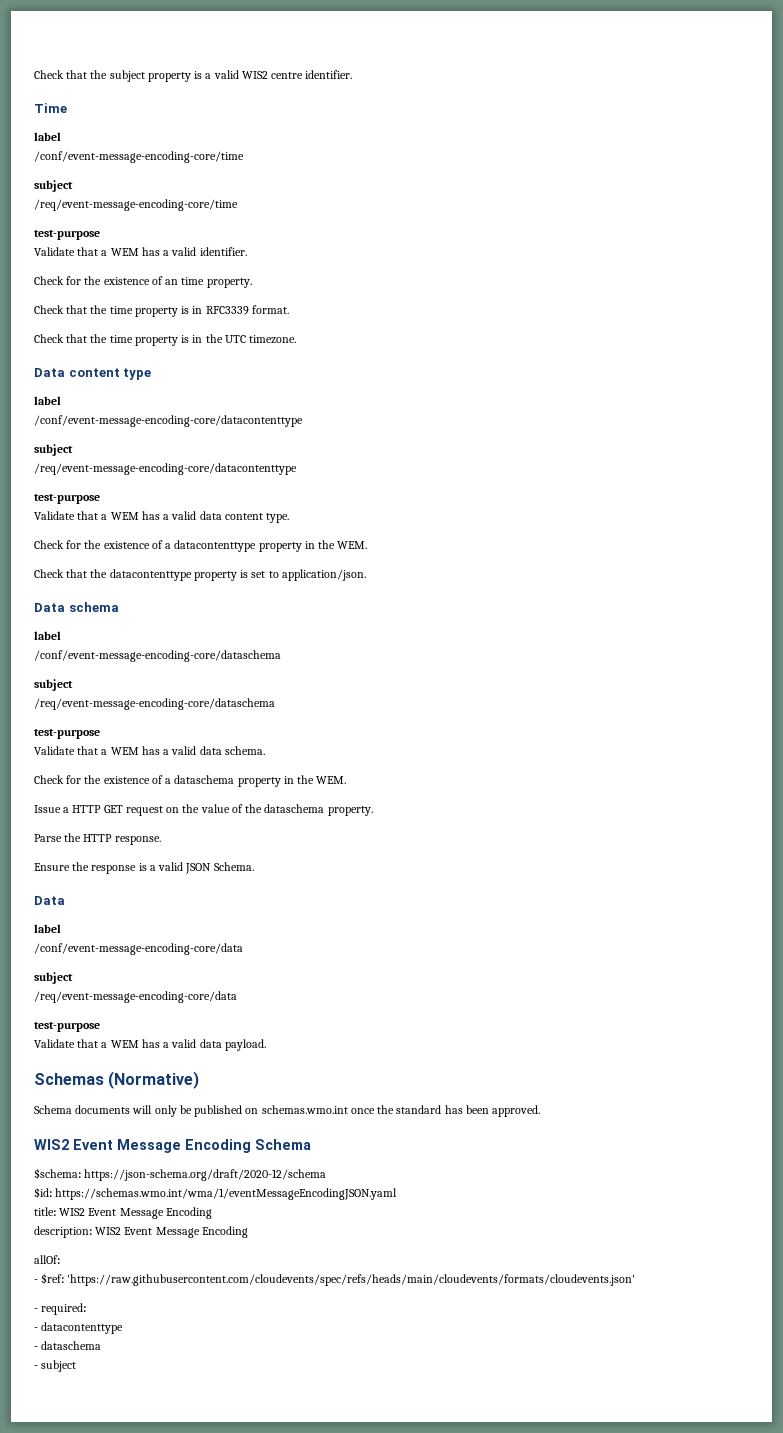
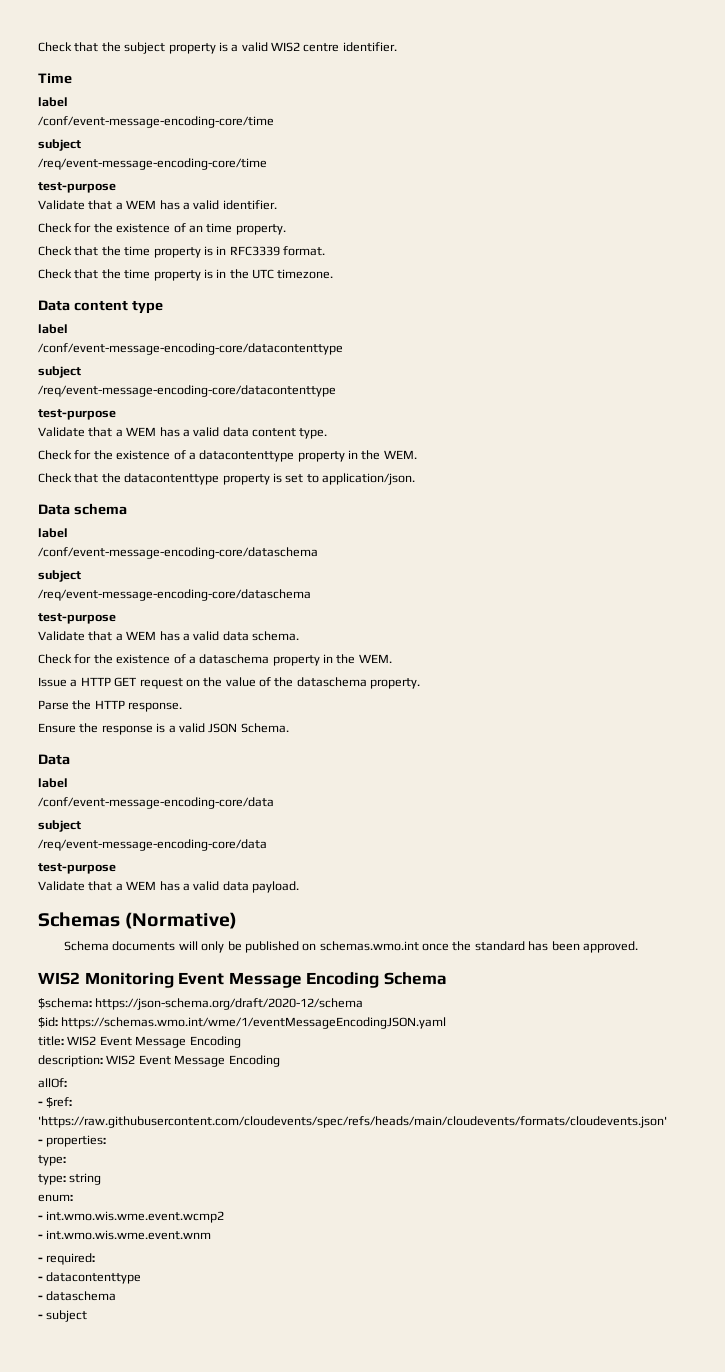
- WIS2 Event Message Encoding Schema
+ WIS2 Monitoring Event Message Encoding Schema
- $id: https://schemas.wmo.int/wma/1/eventMessageEncodingJSON.yaml
+ $id: https://schemas.wmo.int/wme/1/eventMessageEncodingJSON.yaml
+ - properties:
+ type:
+ type: string
+ enum:
+ - int.wmo.wis.wme.event.wcmp2
+ - int.wmo.wis.wme.event.wnm

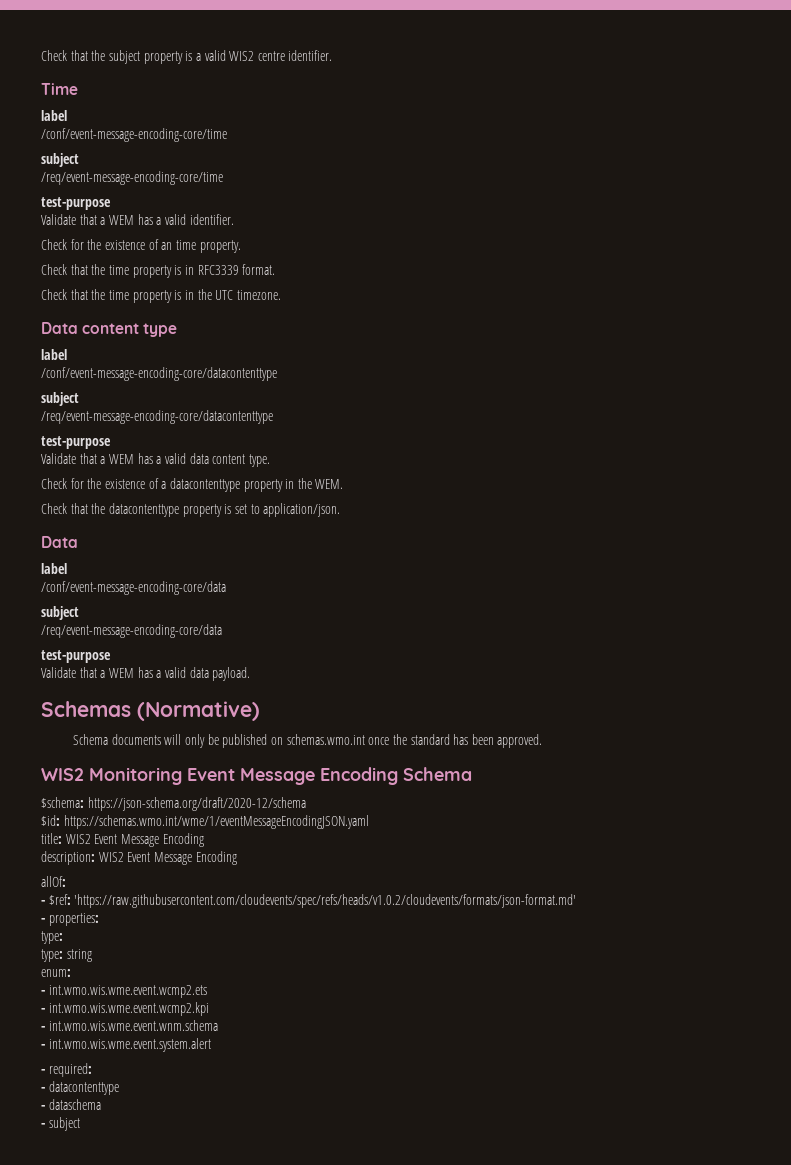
- Data schema
- label
- /conf/event-message-encoding-core/dataschema
- subject
- /req/event-message-encoding-core/dataschema
- test-purpose
- Validate that a WEM has a valid data schema.
- Check for the existence of a dataschema property in the WEM.
- Issue a HTTP GET request on the value of the dataschema property.
- Parse the HTTP response.
- Ensure the response is a valid JSON Schema.
- - $ref: 'https://raw.githubusercontent.com/cloudevents/spec/refs/heads/main/cloudevents/formats/cloudevents.json'
+ - $ref: 'https://raw.githubusercontent.com/cloudevents/spec/refs/heads/v1.0.2/cloudevents/formats/json-format.md'
- - int.wmo.wis.wme.event.wcmp2
- - int.wmo.wis.wme.event.wnm
+ - int.wmo.wis.wme.event.wcmp2.ets
+ - int.wmo.wis.wme.event.wcmp2.kpi
+ - int.wmo.wis.wme.event.wnm.schema
+ - int.wmo.wis.wme.event.system.alert

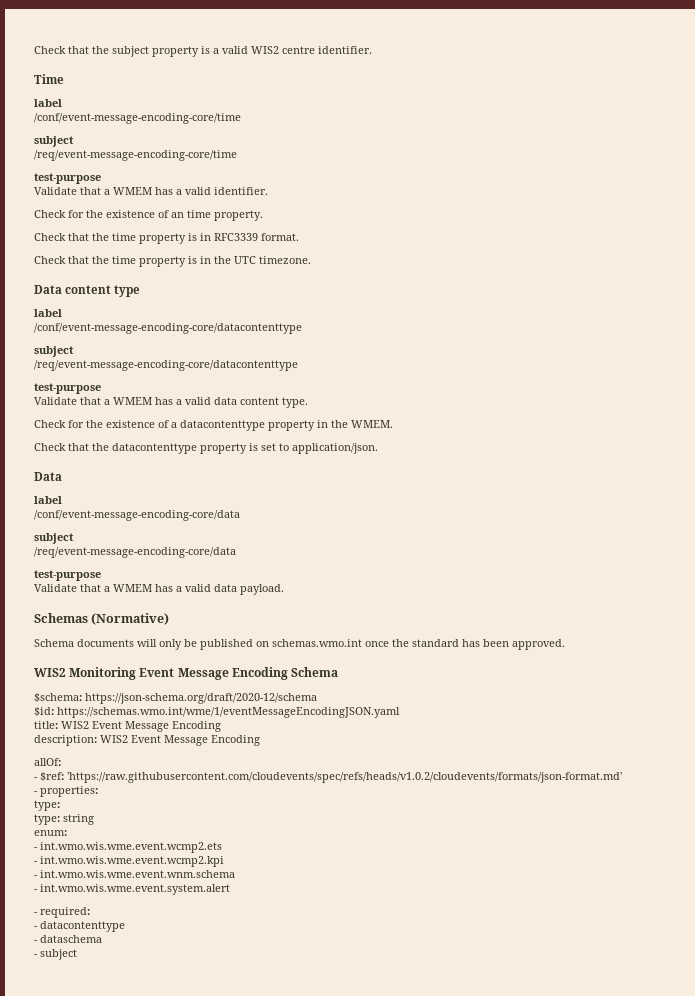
- Validate that a WEM has a valid identifier.
+ Validate that a WMEM has a valid identifier.
- Validate that a WEM has a valid data content type.
+ Validate that a WMEM has a valid data content type.
- Check for the existence of a datacontenttype property in the WEM.
+ Check for the existence of a datacontenttype property in the WMEM.
- Validate that a WEM has a valid data payload.
+ Validate that a WMEM has a valid data payload.

